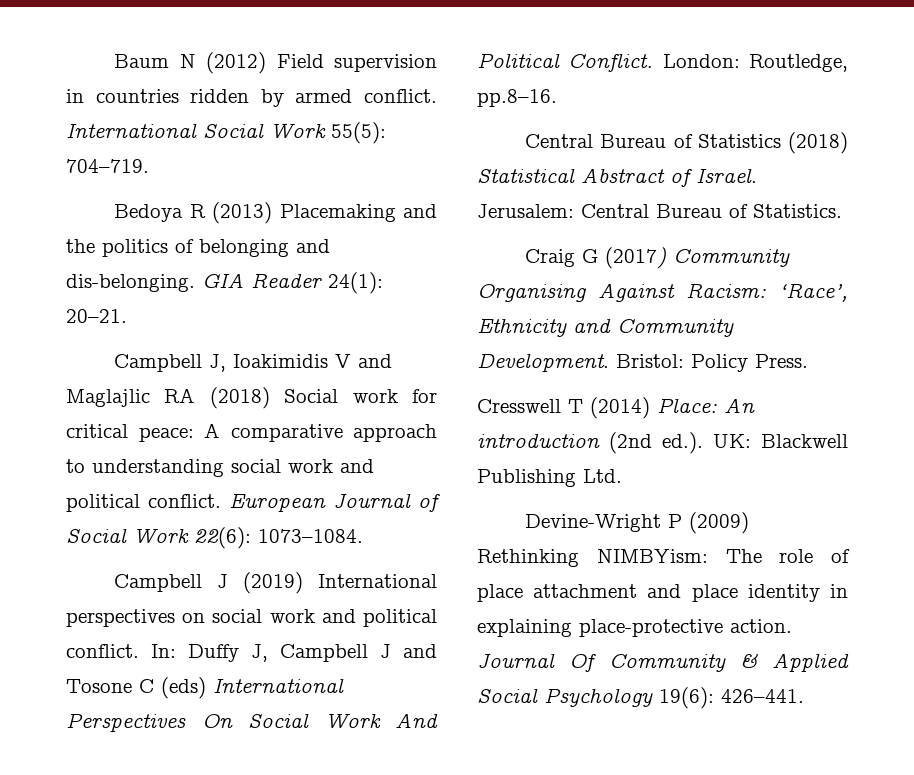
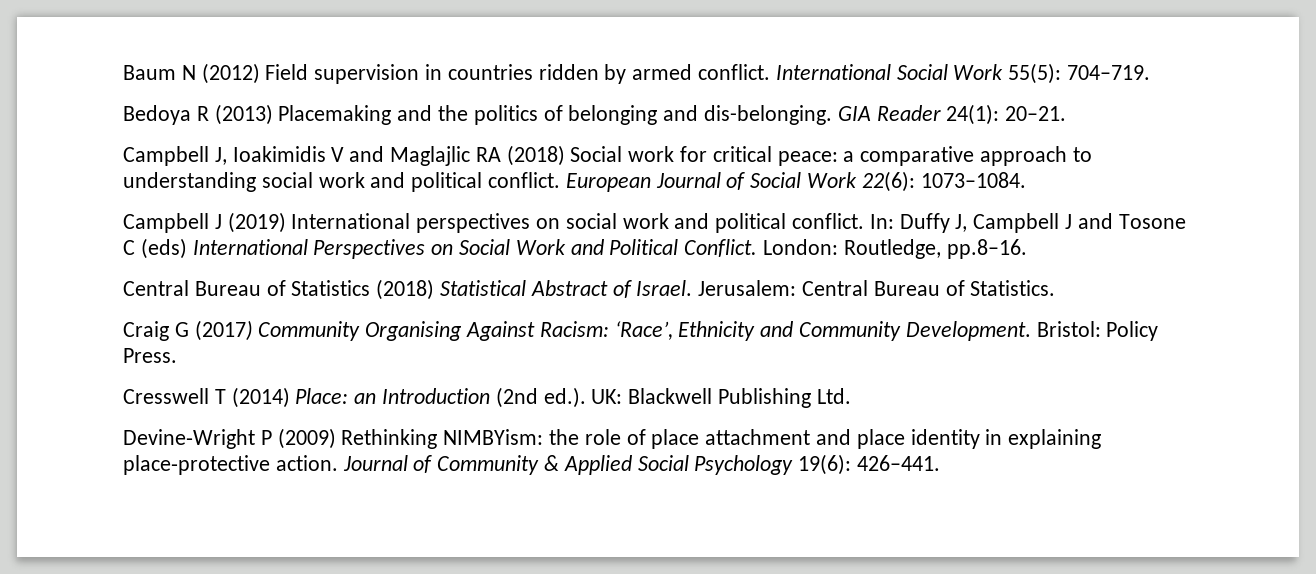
- Campbell J, Ioakimidis V and Maglajlic RA (2018) Social work for critical peace: A comparative approach to understanding social work and political conflict.
+ Campbell J, Ioakimidis V and Maglajlic RA (2018) Social work for critical peace: a comparative approach to understanding social work and political conflict.
- In: Duffy J, Campbell J and Tosone C (eds) International Perspectives On Social Work And Political Conflict.
+ In: Duffy J, Campbell J and Tosone C (eds) International Perspectives on Social Work and Political Conflict.
- Cresswell T (2014) Place: An introduction (2nd ed.). UK: Blackwell Publishing Ltd.
+ Cresswell T (2014) Place: an Introduction (2nd ed.). UK: Blackwell Publishing Ltd.
- Devine‐Wright P (2009) Rethinking NIMBYism: The role of place attachment and place identity in explaining place‐protective action.
+ Devine‐Wright P (2009) Rethinking NIMBYism: the role of place attachment and place identity in explaining place‐protective action.
- Journal Of Community & Applied Social Psychology 19(6): 426–441.
+ Journal of Community & Applied Social Psychology 19(6): 426–441.

